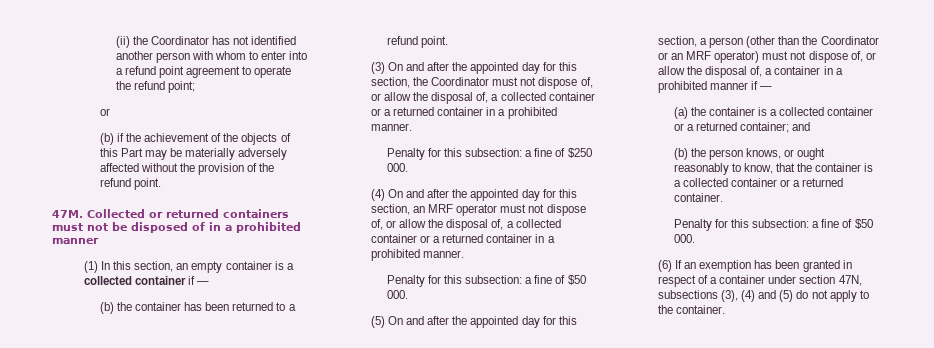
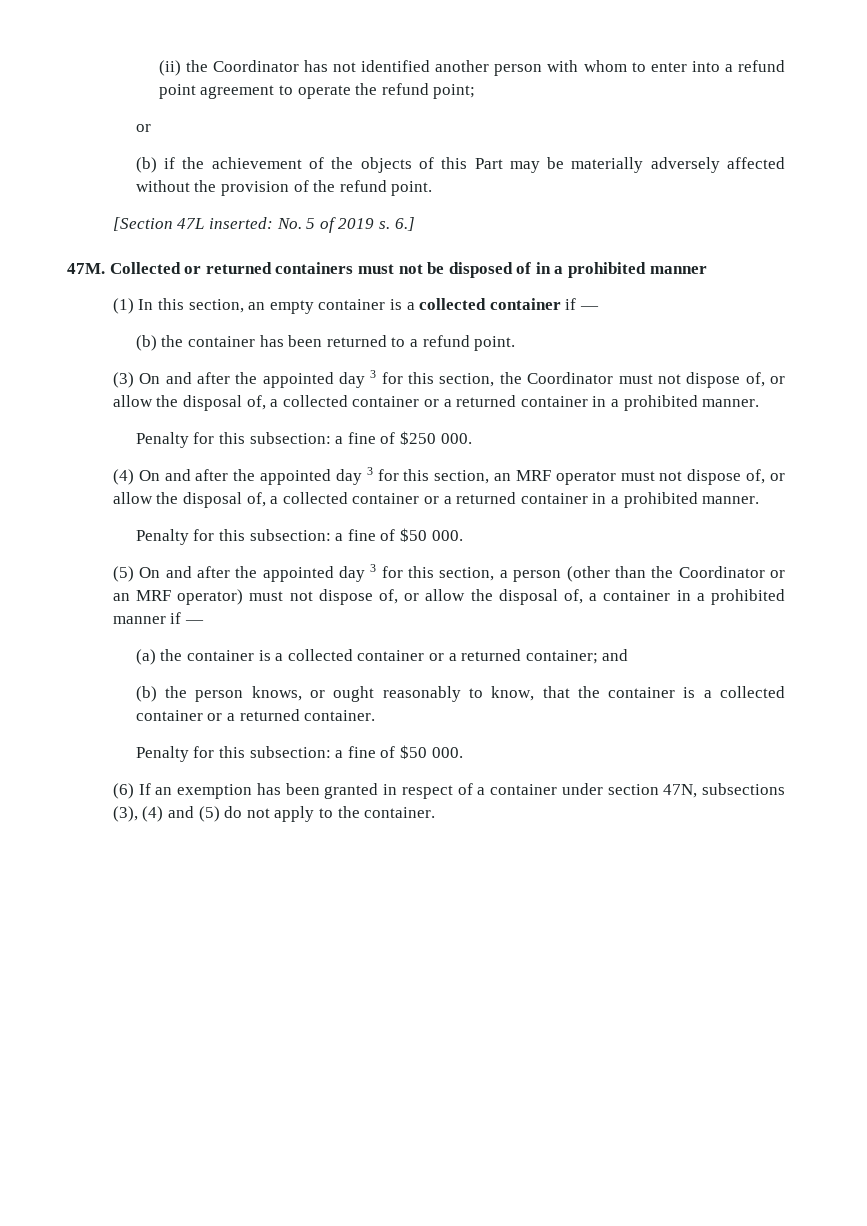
+ [Section 47L inserted: No. 5 of 2019 s. 6.]
- (3) On and after the appointed day for this section, the Coordinator must not dispose of, or allow the disposal of, a collected container or a returned container in a prohibited manner.
+ (3) On and after the appointed day 3 for this section, the Coordinator must not dispose of, or allow the disposal of, a collected container or a returned container in a prohibited manner.
- (4) On and after the appointed day for this section, an MRF operator must not dispose of, or allow the disposal of, a collected container or a returned container in a prohibited manner.
+ (4) On and after the appointed day 3 for this section, an MRF operator must not dispose of, or allow the disposal of, a collected container or a returned container in a prohibited manner.
- (5) On and after the appointed day for this section, a person (other than the Coordinator or an MRF operator) must not dispose of, or allow the disposal of, a container in a prohibited manner if —
+ (5) On and after the appointed day 3 for this section, a person (other than the Coordinator or an MRF operator) must not dispose of, or allow the disposal of, a container in a prohibited manner if —

